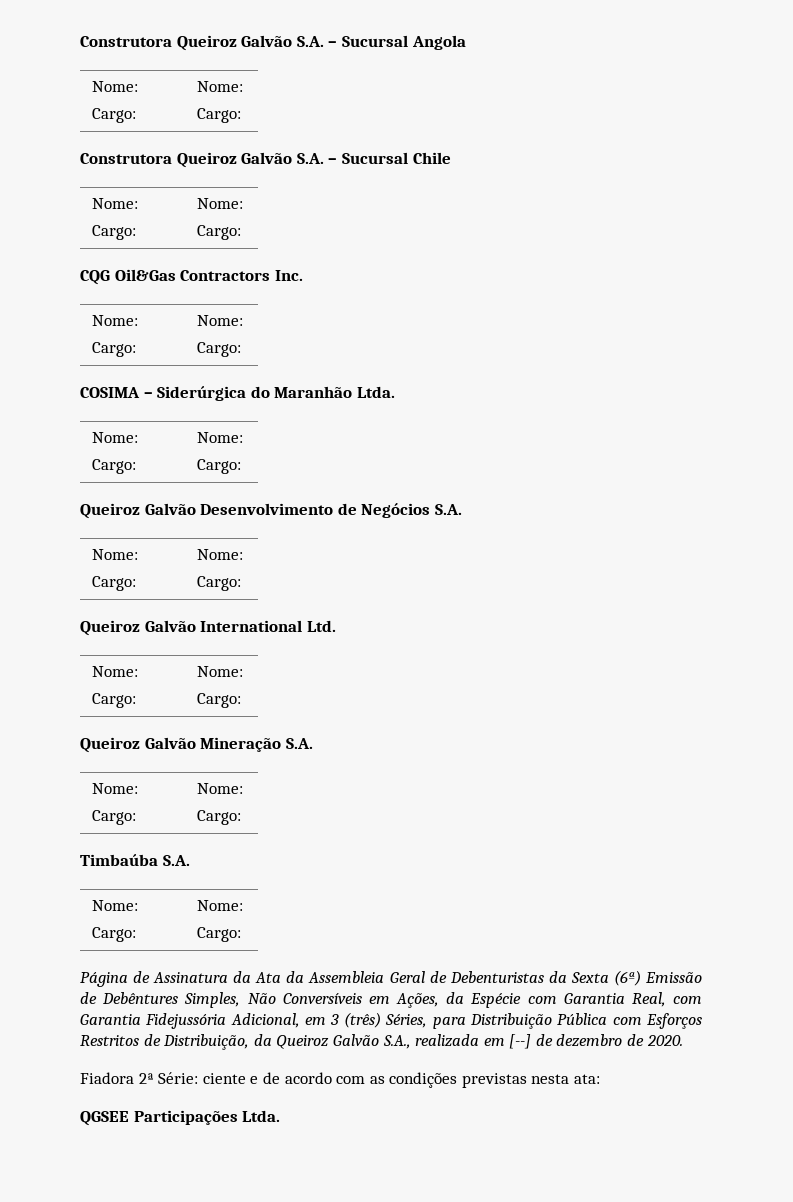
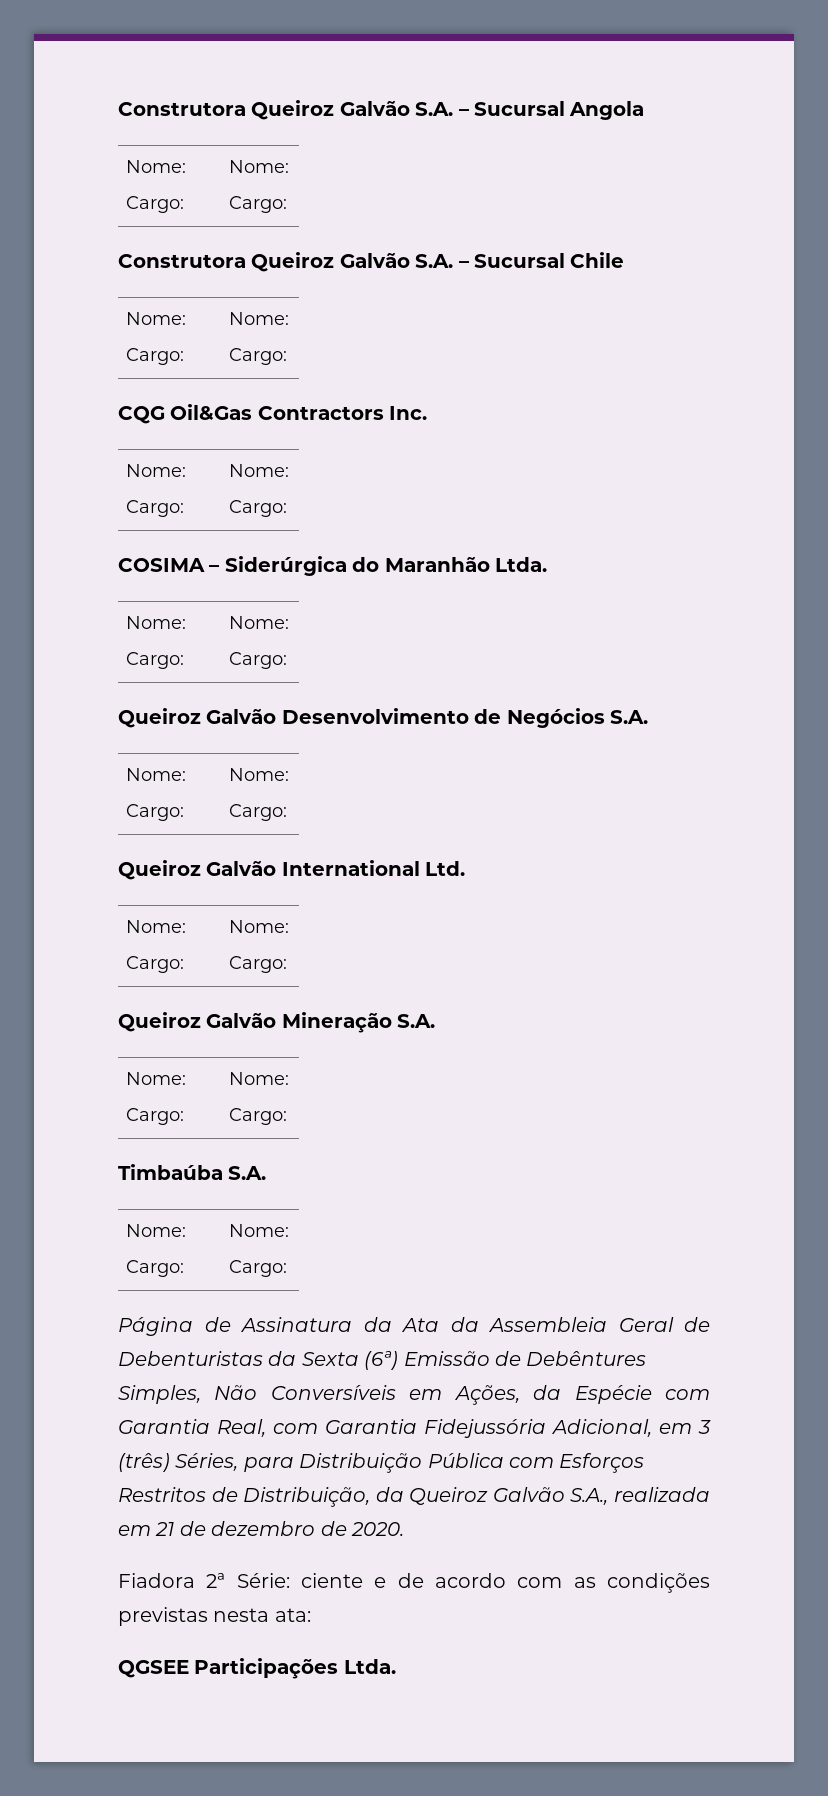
- Página de Assinatura da Ata da Assembleia Geral de Debenturistas da Sexta (6ª) Emissão de Debêntures Simples, Não Conversíveis em Ações, da Espécie com Garantia Real, com Garantia Fidejussória Adicional, em 3 (três) Séries, para Distribuição Pública com Esforços Restritos de Distribuição, da Queiroz Galvão S.A., realizada em [--] de dezembro de 2020.
+ Página de Assinatura da Ata da Assembleia Geral de Debenturistas da Sexta (6ª) Emissão de Debêntures Simples, Não Conversíveis em Ações, da Espécie com Garantia Real, com Garantia Fidejussória Adicional, em 3 (três) Séries, para Distribuição Pública com Esforços Restritos de Distribuição, da Queiroz Galvão S.A., realizada em 21 de dezembro de 2020.

